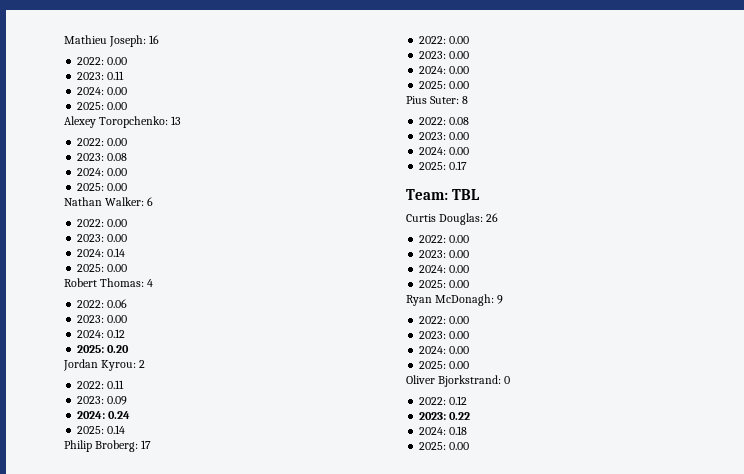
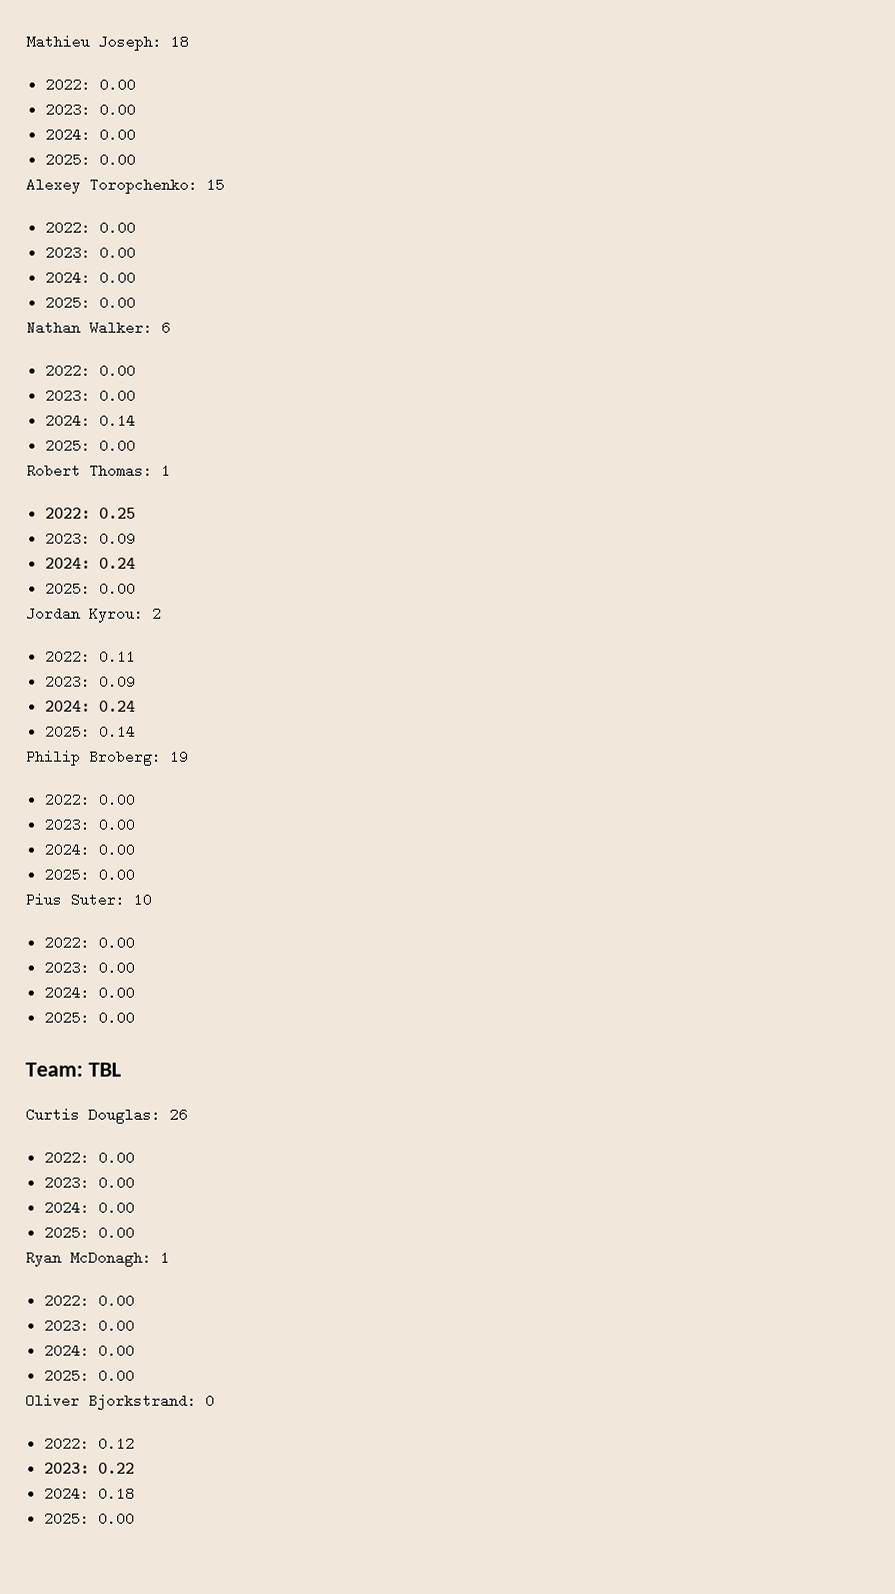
- Mathieu Joseph: 16
+ Mathieu Joseph: 18
  2022: 0.00
- 2023: 0.11
+ 2023: 0.00
- Alexey Toropchenko: 13
+ Alexey Toropchenko: 15
  2022: 0.00
- 2023: 0.08
+ 2023: 0.00
- Robert Thomas: 4
- 2022: 0.06
- 2023: 0.00
- 2024: 0.12
- 2025: 0.20
+ Robert Thomas: 1
+ 2022: 0.25
+ 2023: 0.09
+ 2024: 0.24
+ 2025: 0.00
- Philip Broberg: 17
+ Philip Broberg: 19
- Pius Suter: 8
- 2022: 0.08
+ Pius Suter: 10
+ 2022: 0.00
  2023: 0.00
  2024: 0.00
- 2025: 0.17
+ 2025: 0.00
- Ryan McDonagh: 9
+ Ryan McDonagh: 1

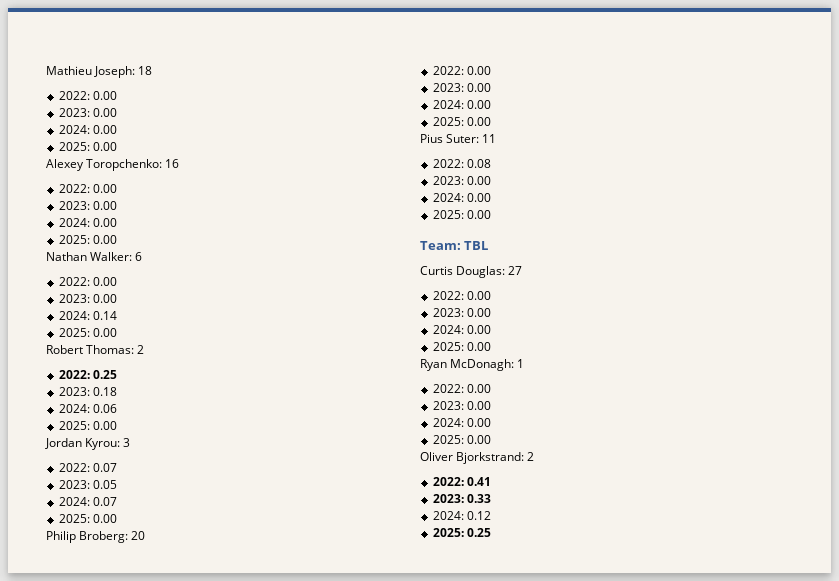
- Alexey Toropchenko: 15
+ Alexey Toropchenko: 16
- Robert Thomas: 1
+ Robert Thomas: 2
  2022: 0.25
- 2023: 0.09
- 2024: 0.24
+ 2023: 0.18
+ 2024: 0.06
- Jordan Kyrou: 2
- 2022: 0.11
- 2023: 0.09
- 2024: 0.24
- 2025: 0.14
+ Jordan Kyrou: 3
+ 2022: 0.07
+ 2023: 0.05
+ 2024: 0.07
+ 2025: 0.00
- Philip Broberg: 19
+ Philip Broberg: 20
- Pius Suter: 10
- 2022: 0.00
+ Pius Suter: 11
+ 2022: 0.08
- Curtis Douglas: 26
+ Curtis Douglas: 27
- Oliver Bjorkstrand: 0
- 2022: 0.12
- 2023: 0.22
- 2024: 0.18
- 2025: 0.00
+ Oliver Bjorkstrand: 2
+ 2022: 0.41
+ 2023: 0.33
+ 2024: 0.12
+ 2025: 0.25

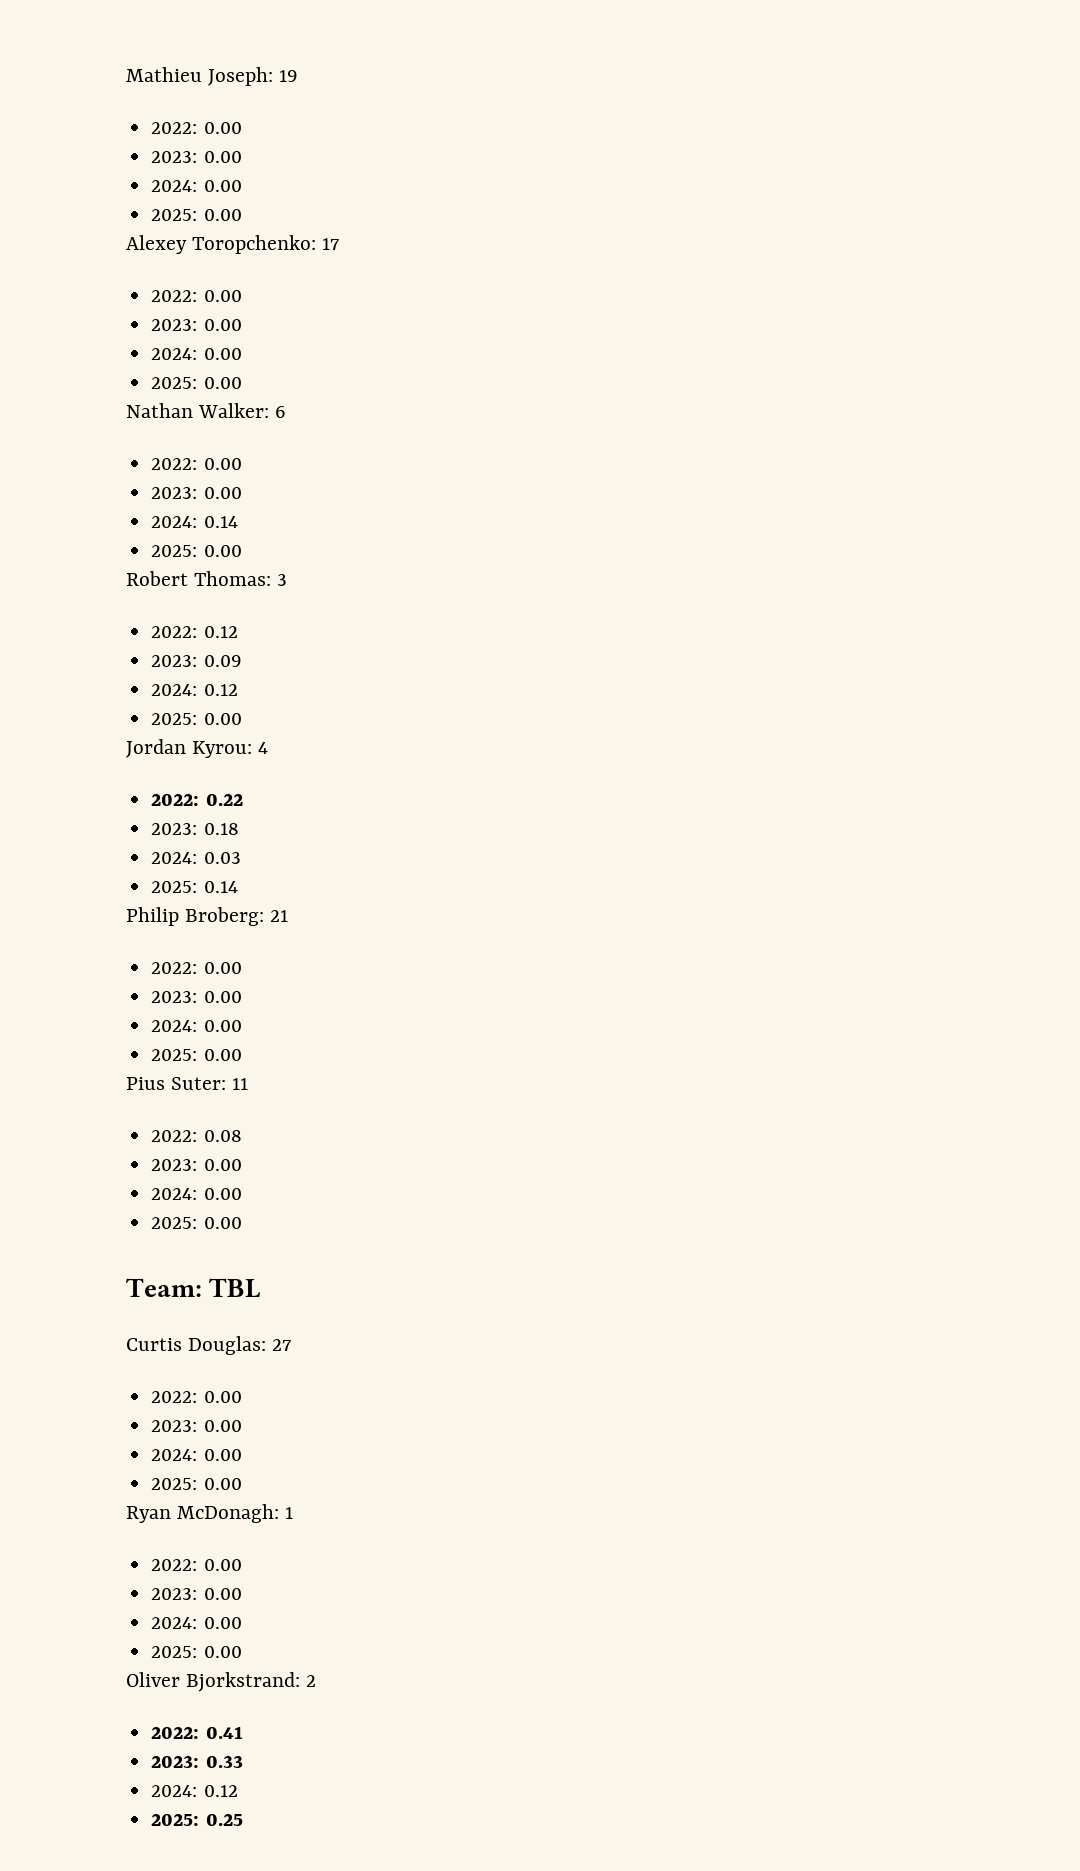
- Mathieu Joseph: 18
+ Mathieu Joseph: 19
- Alexey Toropchenko: 16
+ Alexey Toropchenko: 17
- Robert Thomas: 2
- 2022: 0.25
- 2023: 0.18
- 2024: 0.06
+ Robert Thomas: 3
+ 2022: 0.12
+ 2023: 0.09
+ 2024: 0.12
- Jordan Kyrou: 3
- 2022: 0.07
- 2023: 0.05
- 2024: 0.07
- 2025: 0.00
+ Jordan Kyrou: 4
+ 2022: 0.22
+ 2023: 0.18
+ 2024: 0.03
+ 2025: 0.14
- Philip Broberg: 20
+ Philip Broberg: 21

